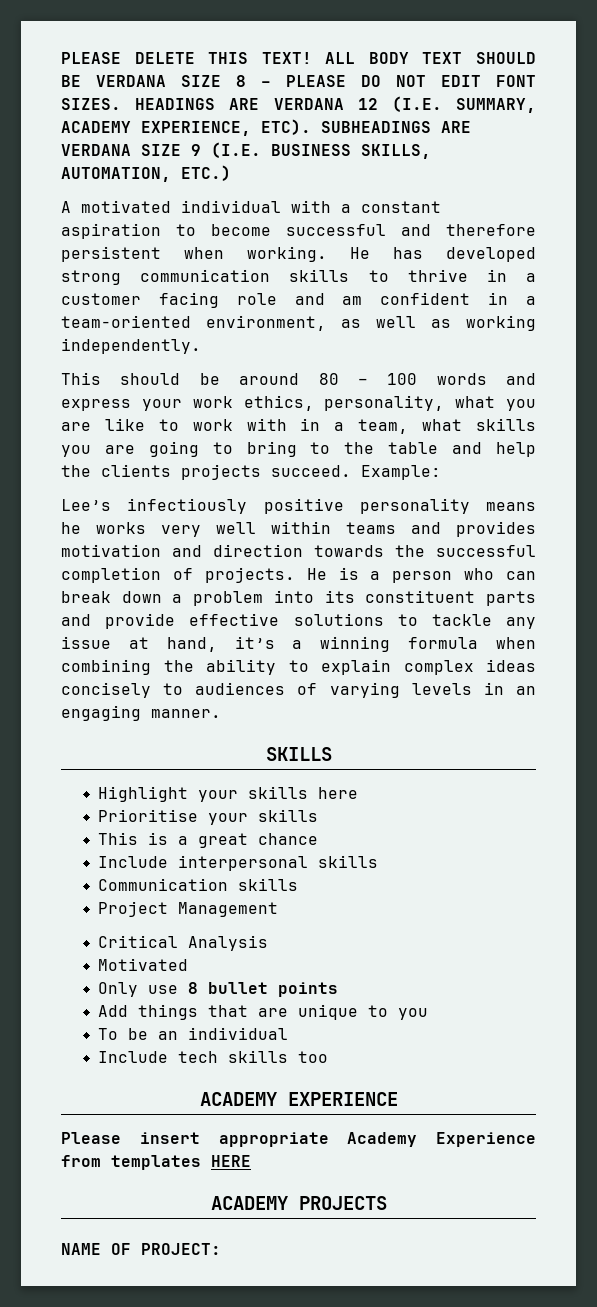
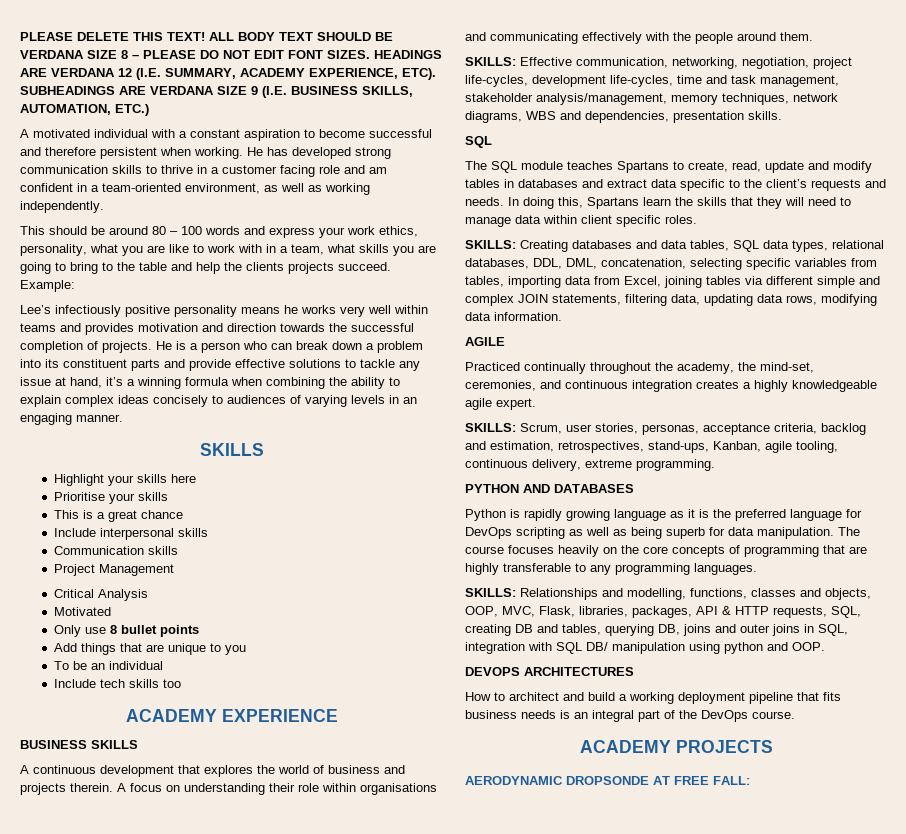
- Please insert appropriate Academy Experience from templates HERE
+ BUSINESS SKILLS
+ A continuous development that explores the world of business and projects therein. A focus on understanding their role within organisations and communicating effectively with the people around them.
+ SKILLS: Effective communication, networking, negotiation, project life-cycles, development life-cycles, time and task management, stakeholder analysis/management, memory techniques, network diagrams, WBS and dependencies, presentation skills.
+ SQL
+ The SQL module teaches Spartans to create, read, update and modify tables in databases and extract data specific to the client’s requests and needs. In doing this, Spartans learn the skills that they will need to manage data within client specific roles.
+ SKILLS: Creating databases and data tables, SQL data types, relational databases, DDL, DML, concatenation, selecting specific variables from tables, importing data from Excel, joining tables via different simple and complex JOIN statements, filtering data, updating data rows, modifying data information.
+ AGILE
+ Practiced continually throughout the academy, the mind-set, ceremonies, and continuous integration creates a highly knowledgeable agile expert.
+ SKILLS: Scrum, user stories, personas, acceptance criteria, backlog and estimation, retrospectives, stand-ups, Kanban, agile tooling, continuous delivery, extreme programming.
+ PYTHON AND DATABASES
+ Python is rapidly growing language as it is the preferred language for DevOps scripting as well as being superb for data manipulation. The course focuses heavily on the core concepts of programming that are highly transferable to any programming languages.
+ SKILLS: Relationships and modelling, functions, classes and objects, OOP, MVC, Flask, libraries, packages, API & HTTP requests, SQL, creating DB and tables, querying DB, joins and outer joins in SQL, integration with SQL DB/ manipulation using python and OOP.
+ DEVOPS ARCHITECTURES
+ How to architect and build a working deployment pipeline that fits business needs is an integral part of the DevOps course.
  ACADEMY PROJECTS
- NAME OF PROJECT:
+ AERODYNAMIC DROPSONDE AT FREE FALL:

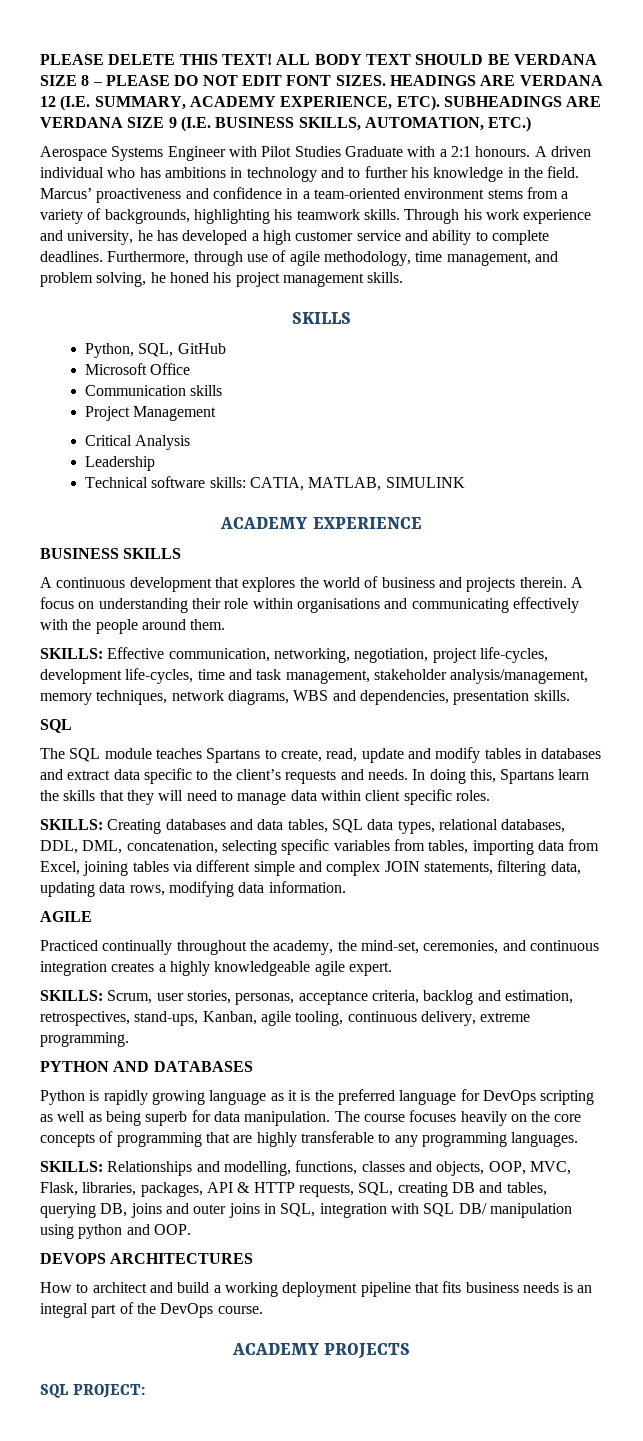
- A motivated individual with a constant aspiration to become successful and therefore persistent when working. He has developed strong communication skills to thrive in a customer facing role and am confident in a team-oriented environment, as well as working independently.
- This should be around 80 – 100 words and express your work ethics, personality, what you are like to work with in a team, what skills you are going to bring to the table and help the clients projects succeed. Example:
- Lee’s infectiously positive personality means he works very well within teams and provides motivation and direction towards the successful completion of projects. He is a person who can break down a problem into its constituent parts and provide effective solutions to tackle any issue at hand, it’s a winning formula when combining the ability to explain complex ideas concisely to audiences of varying levels in an engaging manner.
+ Aerospace Systems Engineer with Pilot Studies Graduate with a 2:1 honours. A driven individual who has ambitions in technology and to further his knowledge in the field. Marcus’ proactiveness and confidence in a team-oriented environment stems from a variety of backgrounds, highlighting his teamwork skills. Through his work experience and university, he has developed a high customer service and ability to complete deadlines. Furthermore, through use of agile methodology, time management, and problem solving, he honed his project management skills.
  SKILLS
- Highlight your skills here
- Prioritise your skills
- This is a great chance
- Include interpersonal skills
+ Python, SQL, GitHub
+ Microsoft Office
- Motivated
- Only use 8 bullet points
- Add things that are unique to you
- To be an individual
- Include tech skills too
+ Leadership
+ Technical software skills: CATIA, MATLAB, SIMULINK
- AERODYNAMIC DROPSONDE AT FREE FALL:
+ SQL PROJECT:

